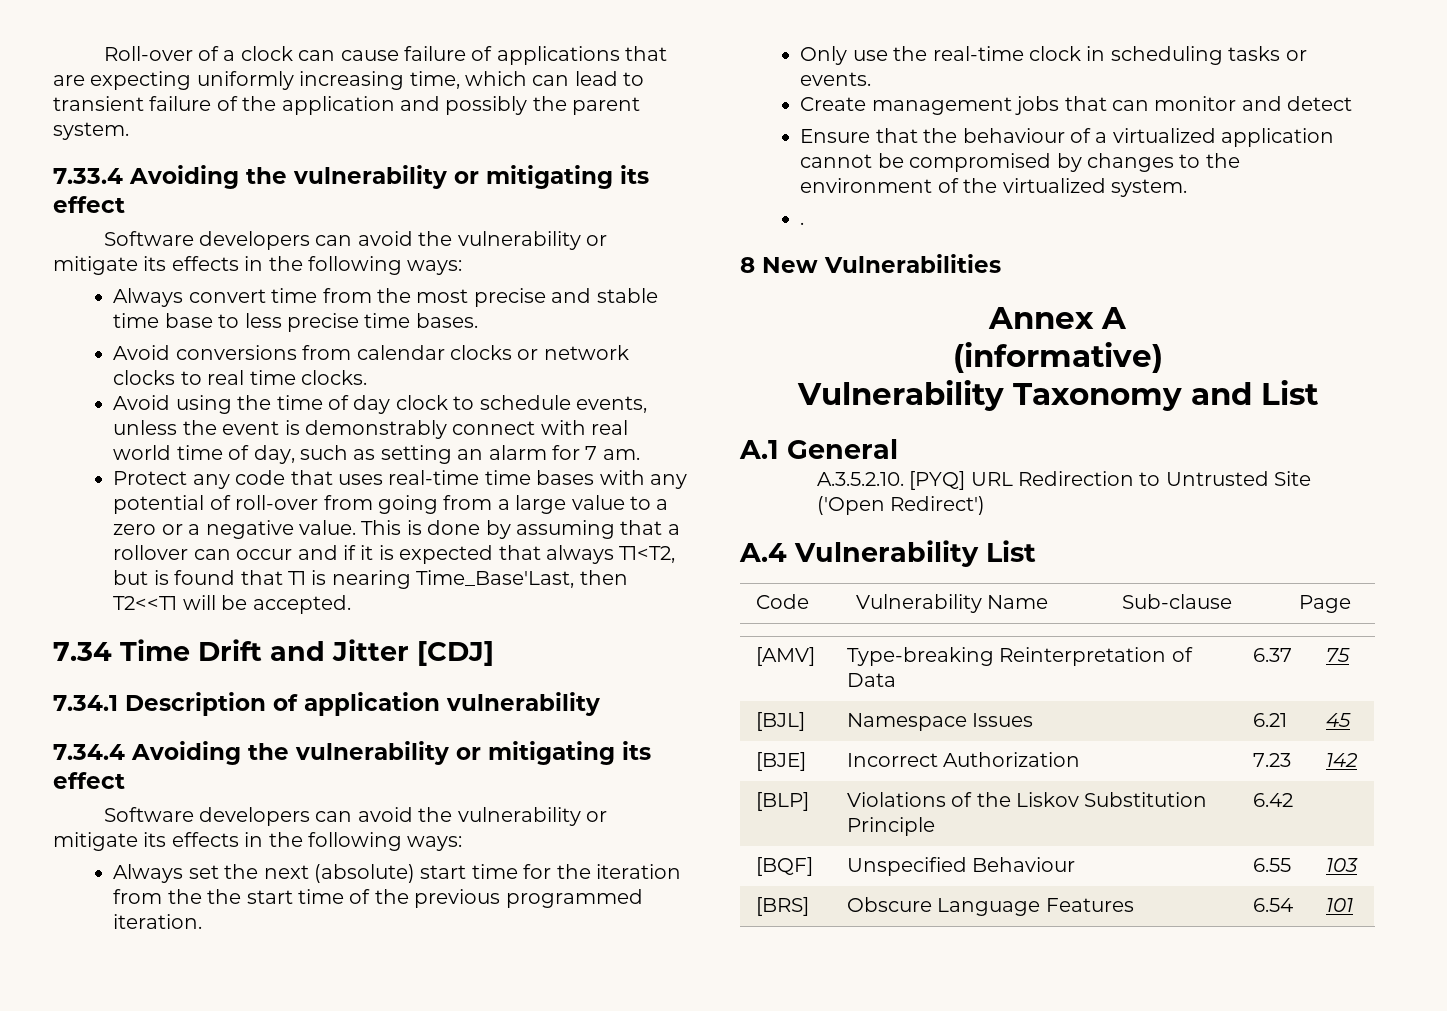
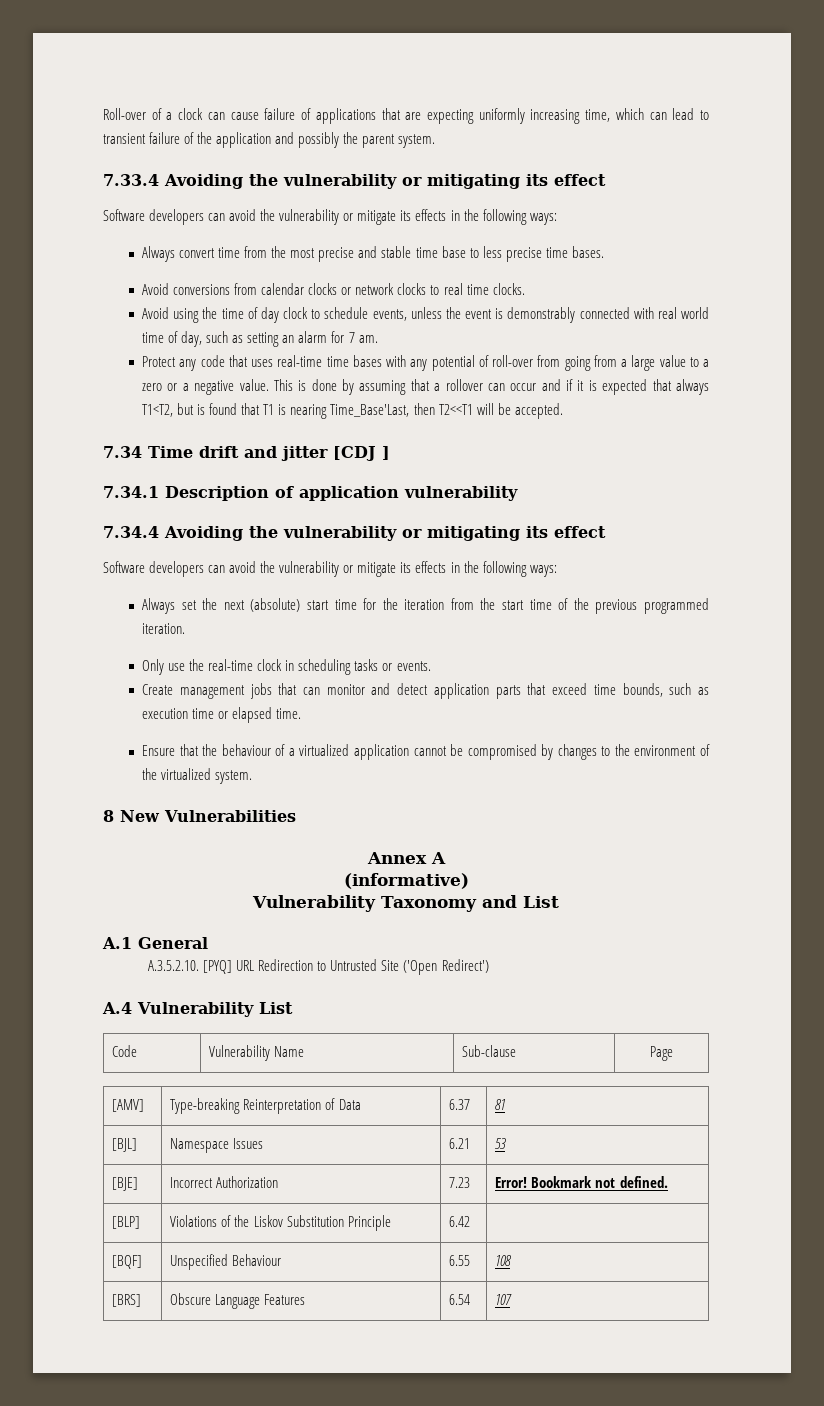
- Avoid using the time of day clock to schedule events, unless the event is demonstrably connect with real world time of day, such as setting an alarm for 7 am.
+ Avoid using the time of day clock to schedule events, unless the event is demonstrably connected with real world time of day, such as setting an alarm for 7 am.
- 7.34 Time Drift and Jitter [CDJ]
+ 7.34 Time drift and jitter [CDJ ]
- Always set the next (absolute) start time for the iteration from the the start time of the previous programmed iteration.
+ Always set the next (absolute) start time for the iteration from the start time of the previous programmed iteration.
- Create management jobs that can monitor and detect
+ Create management jobs that can monitor and detect application parts that exceed time bounds, such as execution time or elapsed time.
- .
- [AMV] | Type-breaking Reinterpretation of Data | 6.37 | 75
+ [AMV] | Type-breaking Reinterpretation of Data | 6.37 | 81
- [BJL] | Namespace Issues | 6.21 | 45
+ [BJL] | Namespace Issues | 6.21 | 53
- [BJE] | Incorrect Authorization | 7.23 | 142
+ [BJE] | Incorrect Authorization | 7.23 | Error! Bookmark not defined.
- [BQF] | Unspecified Behaviour | 6.55 | 103
+ [BQF] | Unspecified Behaviour | 6.55 | 108
- [BRS] | Obscure Language Features | 6.54 | 101
+ [BRS] | Obscure Language Features | 6.54 | 107

